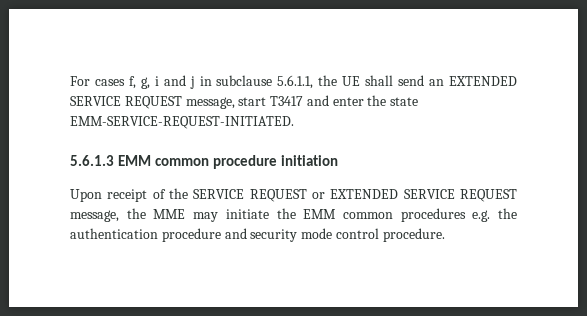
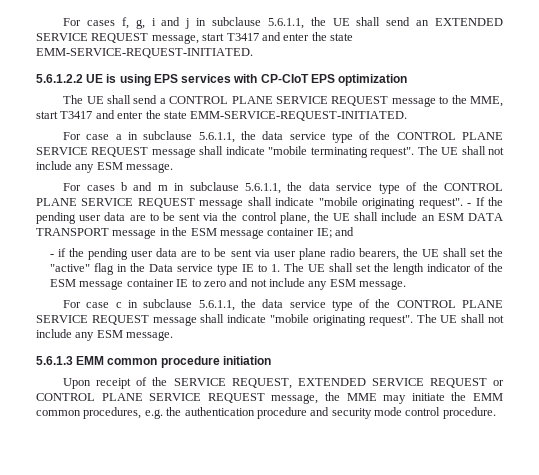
+ 5.6.1.2.2 UE is using EPS services with CP-CIoT EPS optimization
+ The UE shall send a CONTROL PLANE SERVICE REQUEST message to the MME, start T3417 and enter the state EMM-SERVICE-REQUEST-INITIATED.
+ For case a in subclause 5.6.1.1, the data service type of the CONTROL PLANE SERVICE REQUEST message shall indicate "mobile terminating request". The UE shall not include any ESM message.
+ For cases b and m in subclause 5.6.1.1, the data service type of the CONTROL PLANE SERVICE REQUEST message shall indicate "mobile originating request". - If the pending user data are to be sent via the control plane, the UE shall include an ESM DATA TRANSPORT message in the ESM message container IE; and
+ - if the pending user data are to be sent via user plane radio bearers, the UE shall set the "active" flag in the Data service type IE to 1. The UE shall set the length indicator of the ESM message container IE to zero and not include any ESM message.
+ For case c in subclause 5.6.1.1, the data service type of the CONTROL PLANE SERVICE REQUEST message shall indicate "mobile originating request". The UE shall not include any ESM message.
- Upon receipt of the SERVICE REQUEST or EXTENDED SERVICE REQUEST message, the MME may initiate the EMM common procedures e.g. the authentication procedure and security mode control procedure.
+ Upon receipt of the SERVICE REQUEST, EXTENDED SERVICE REQUEST or CONTROL PLANE SERVICE REQUEST message, the MME may initiate the EMM common procedures, e.g. the authentication procedure and security mode control procedure.

